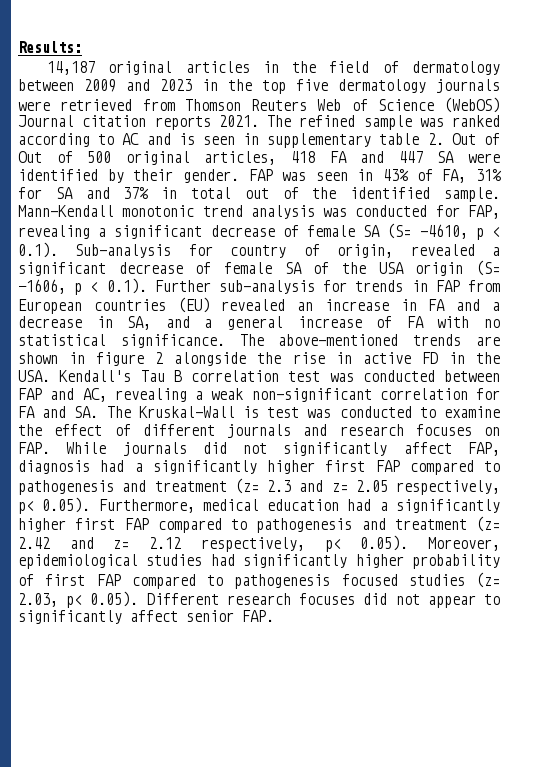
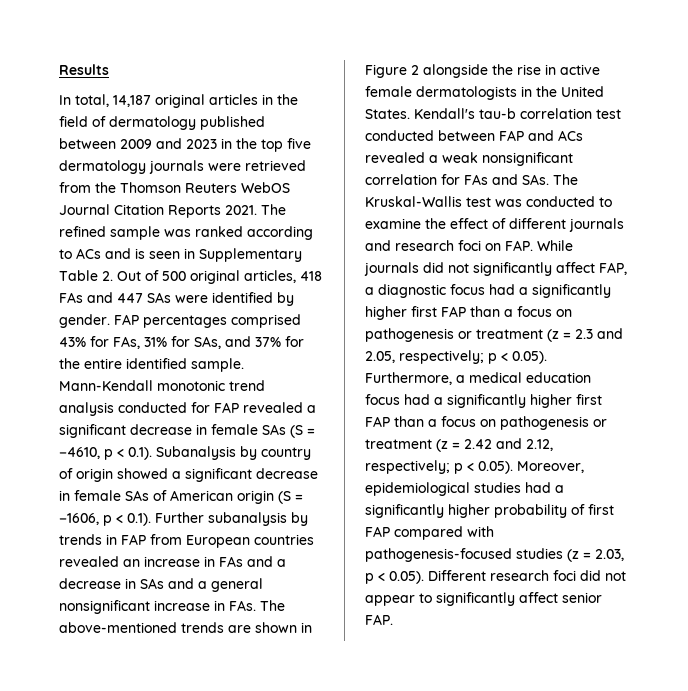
- Results:
- 14,187 original articles in the field of dermatology between 2009 and 2023 in the top five dermatology journals were retrieved from Thomson Reuters Web of Science (WebOS) Journal citation reports 2021.
+ Results
+ In total, 14,187 original articles in the field of dermatology published between 2009 and 2023 in the top five dermatology journals were retrieved from the Thomson Reuters WebOS Journal Citation Reports 2021.
- The refined sample was ranked according to AC and is seen in supplementary table 2. Out of Out of 500 original articles, 418 FA and 447 SA were identified by their gender.
+ The refined sample was ranked according to ACs and is seen in Supplementary Table 2. Out of 500 original articles, 418 FAs and 447 SAs were identified by gender.
- FAP was seen in 43% of FA, 31% for SA and 37% in total out of the identified sample.
+ FAP percentages comprised 43% for FAs, 31% for SAs, and 37% for the entire identified sample.
- Mann-Kendall monotonic trend analysis was conducted for FAP, revealing a significant decrease of female SA (S= -4610, p < 0.1). Sub-analysis for country of origin, revealed a significant decrease of female SA of the USA origin (S= −1606, p < 0.1). Further sub-analysis for trends in FAP from European countries (EU) revealed an increase in FA and a decrease in SA, and a general increase of FA with no statistical significance. The above-mentioned trends are shown in figure 2 alongside the rise in active FD in the USA. Kendall's Tau B correlation test was conducted between FAP and AC, revealing a weak non-significant correlation for FA and SA. The Kruskal-Wall is test was conducted to examine the effect of different journals and research focuses on FAP. While journals did not significantly affect FAP, diagnosis had a significantly higher first FAP compared to pathogenesis and treatment (z= 2.3 and z= 2.05 respectively, p< 0.05). Furthermore, medical education had a significantly higher first FAP compared to pathogenesis and treatment (z= 2.42 and z= 2.12 respectively, p< 0.05). Moreover, epidemiological studies had significantly higher probability of first FAP compared to pathogenesis focused studies (z= 2.03, p< 0.05). Different research focuses did not appear to significantly affect senior FAP.
+ Mann-Kendall monotonic trend analysis conducted for FAP revealed a significant decrease in female SAs (S = −4610, p < 0.1). Subanalysis by country of origin showed a significant decrease in female SAs of American origin (S = −1606, p < 0.1). Further subanalysis by trends in FAP from European countries revealed an increase in FAs and a decrease in SAs and a general nonsignificant increase in FAs. The above-mentioned trends are shown in Figure 2 alongside the rise in active female dermatologists in the United States. Kendall's tau-b correlation test conducted between FAP and ACs revealed a weak nonsignificant correlation for FAs and SAs. The Kruskal-Wallis test was conducted to examine the effect of different journals and research foci on FAP. While journals did not significantly affect FAP, a diagnostic focus had a significantly higher first FAP than a focus on pathogenesis or treatment (z = 2.3 and 2.05, respectively; p < 0.05). Furthermore, a medical education focus had a significantly higher first FAP than a focus on pathogenesis or treatment (z = 2.42 and 2.12, respectively; p < 0.05). Moreover, epidemiological studies had a significantly higher probability of first FAP compared with pathogenesis-focused studies (z = 2.03, p < 0.05). Different research foci did not appear to significantly affect senior FAP.

